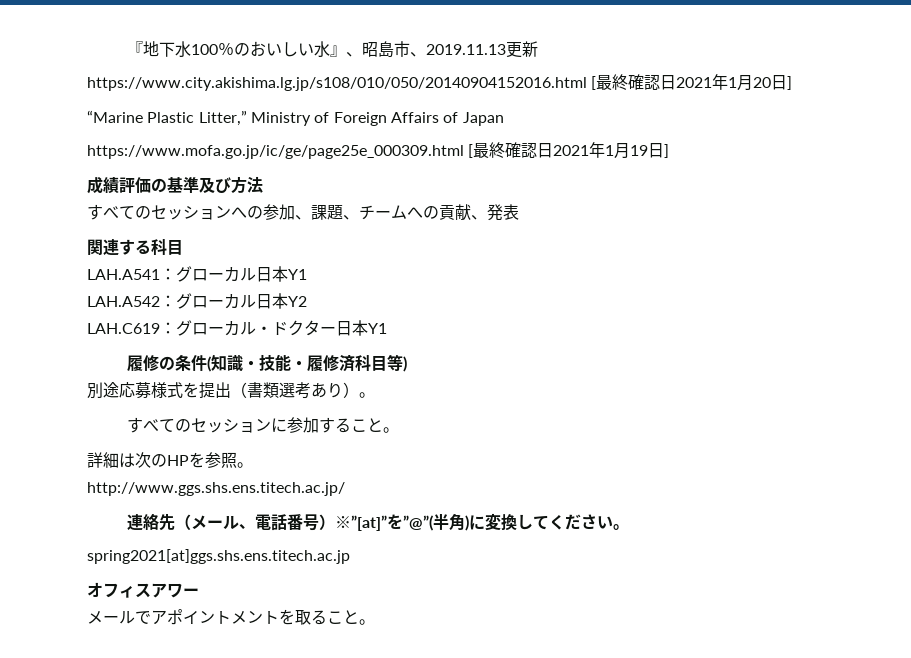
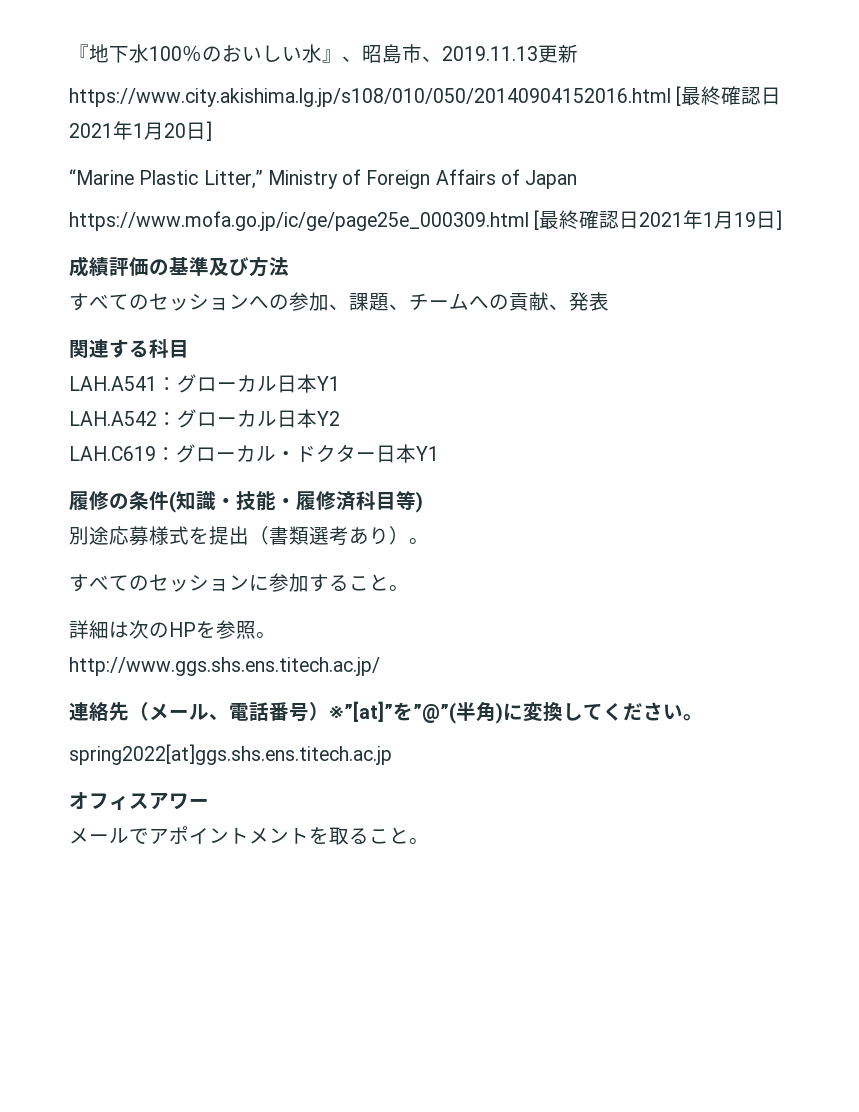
- spring2021[at]ggs.shs.ens.titech.ac.jp
+ spring2022[at]ggs.shs.ens.titech.ac.jp

